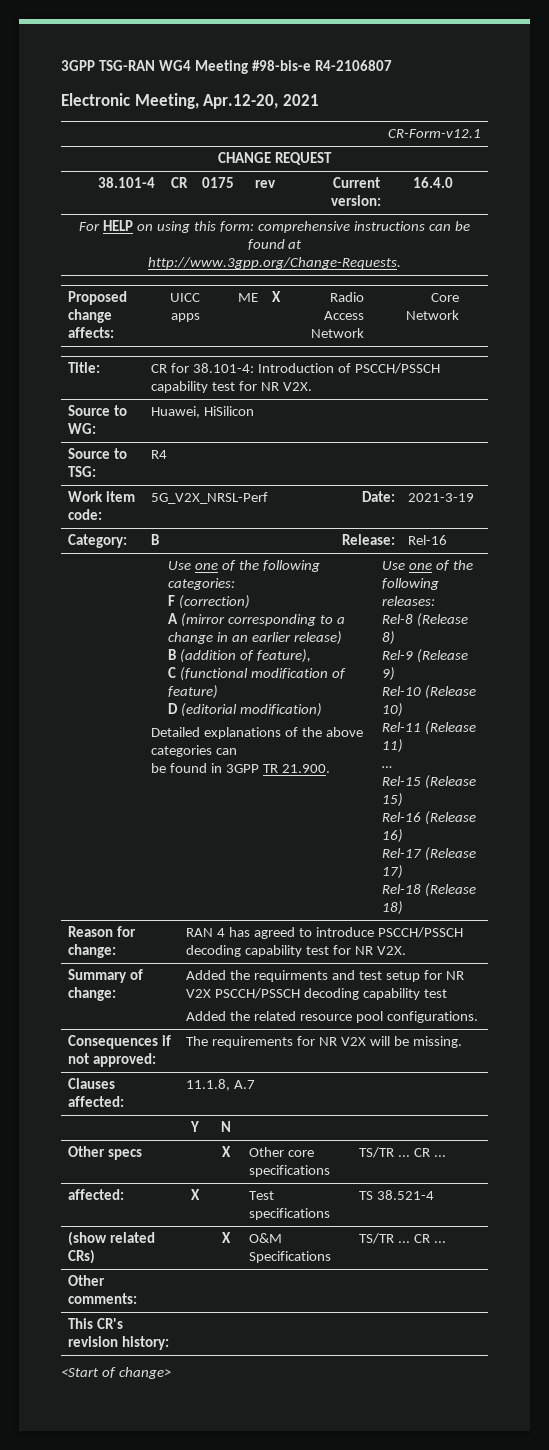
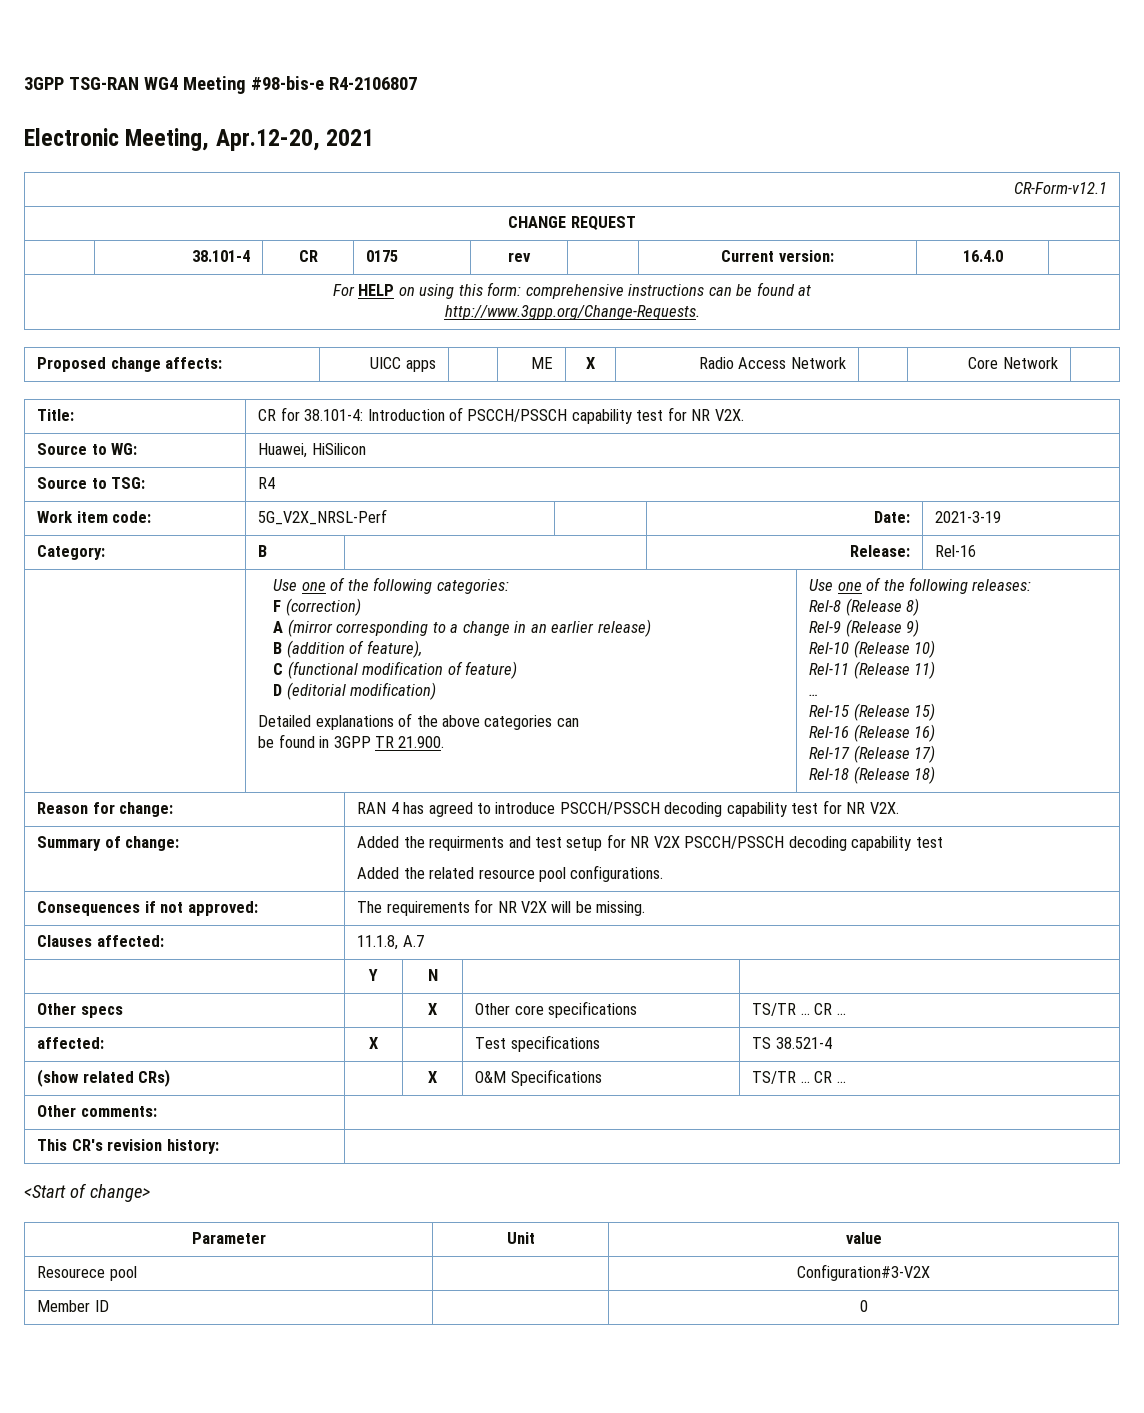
+ Parameter | Unit | value
+ Resourece pool | | Configuration#3-V2X
+ Member ID | | 0

